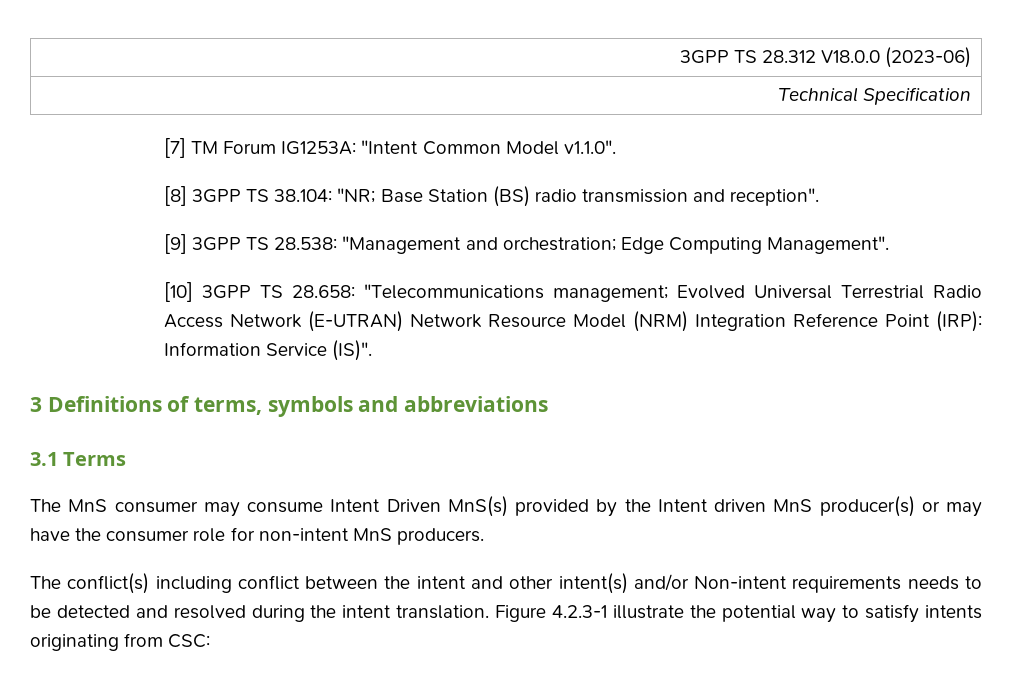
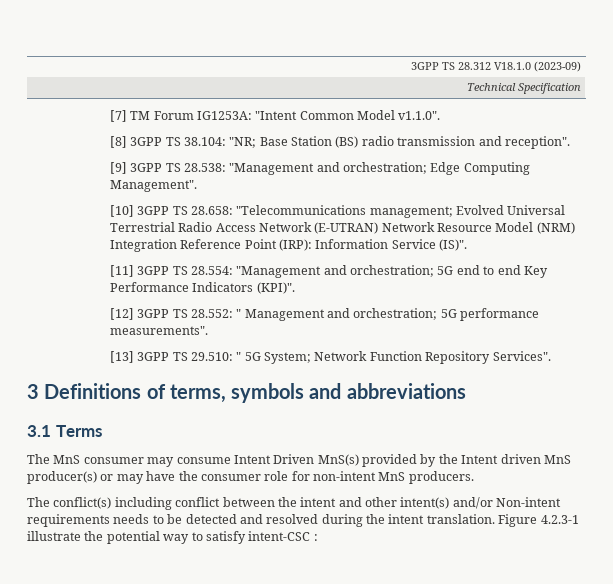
- 3GPP TS 28.312 V18.0.0 (2023-06)
+ 3GPP TS 28.312 V18.1.0 (2023-09)
+ [11] 3GPP TS 28.554: "Management and orchestration; 5G end to end Key Performance Indicators (KPI)".
+ [12] 3GPP TS 28.552: " Management and orchestration; 5G performance measurements".
+ [13] 3GPP TS 29.510: " 5G System; Network Function Repository Services".
- Figure 4.2.3-1 illustrate the potential way to satisfy intents originating from CSC:
+ Figure 4.2.3-1 illustrate the potential way to satisfy intent-CSC :

